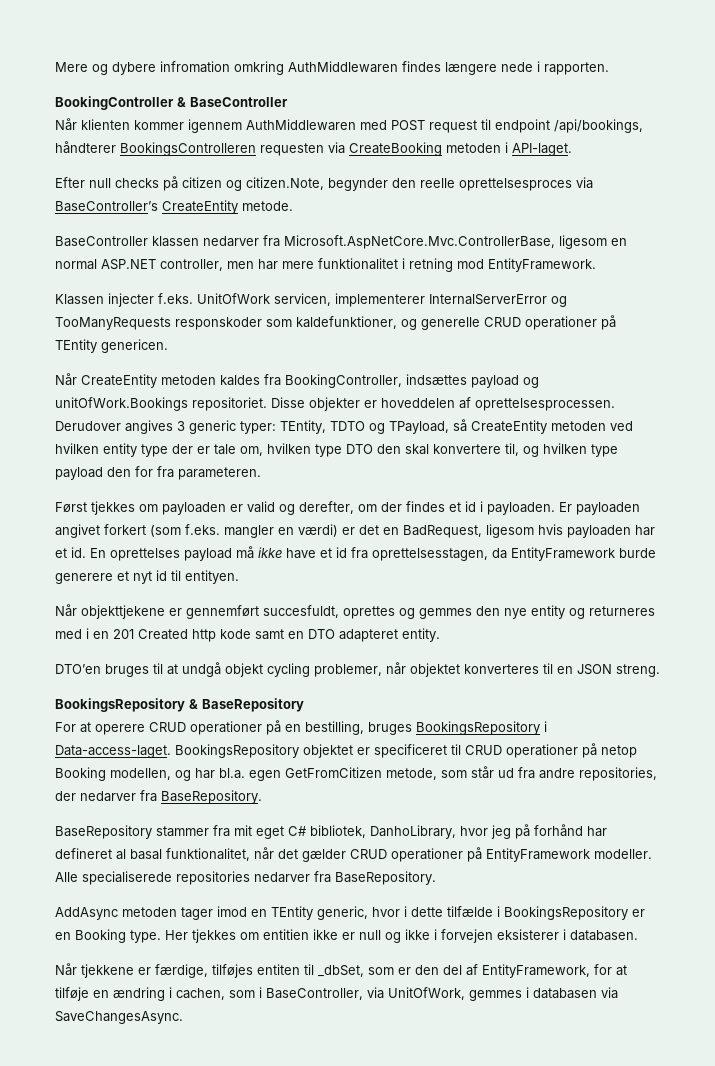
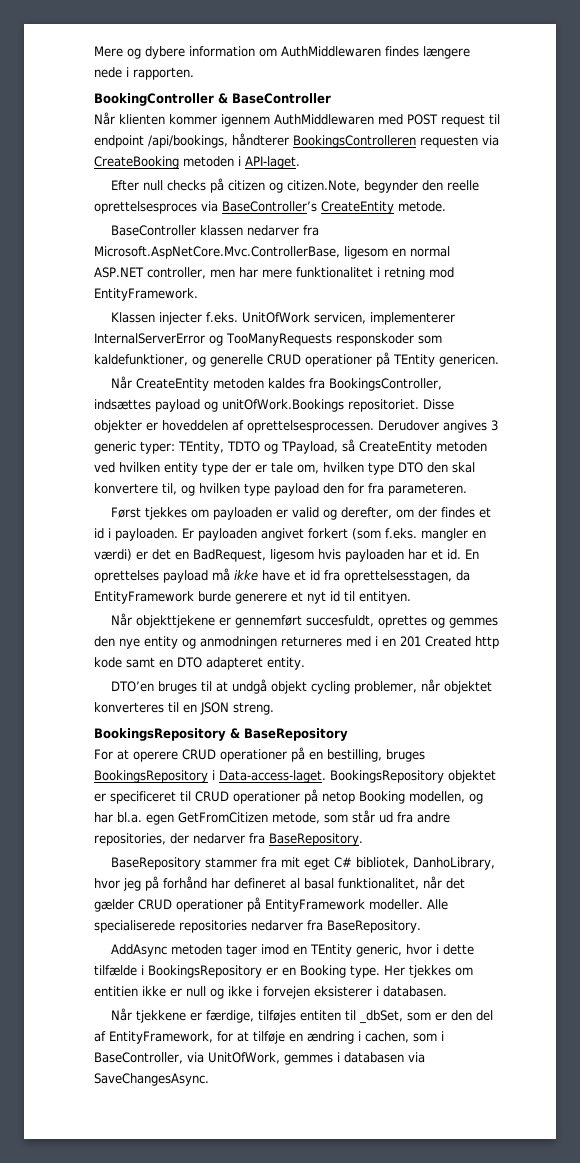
- Mere og dybere infromation omkring AuthMiddlewaren findes længere nede i rapporten.
+ Mere og dybere information om AuthMiddlewaren findes længere nede i rapporten.
- Når CreateEntity metoden kaldes fra BookingController, indsættes payload og unitOfWork.Bookings repositoriet.
+ Når CreateEntity metoden kaldes fra BookingsController, indsættes payload og unitOfWork.Bookings repositoriet.
- Når objekttjekene er gennemført succesfuldt, oprettes og gemmes den nye entity og returneres med i en 201 Created http kode samt en DTO adapteret entity.
+ Når objekttjekene er gennemført succesfuldt, oprettes og gemmes den nye entity og anmodningen returneres med i en 201 Created http kode samt en DTO adapteret entity.

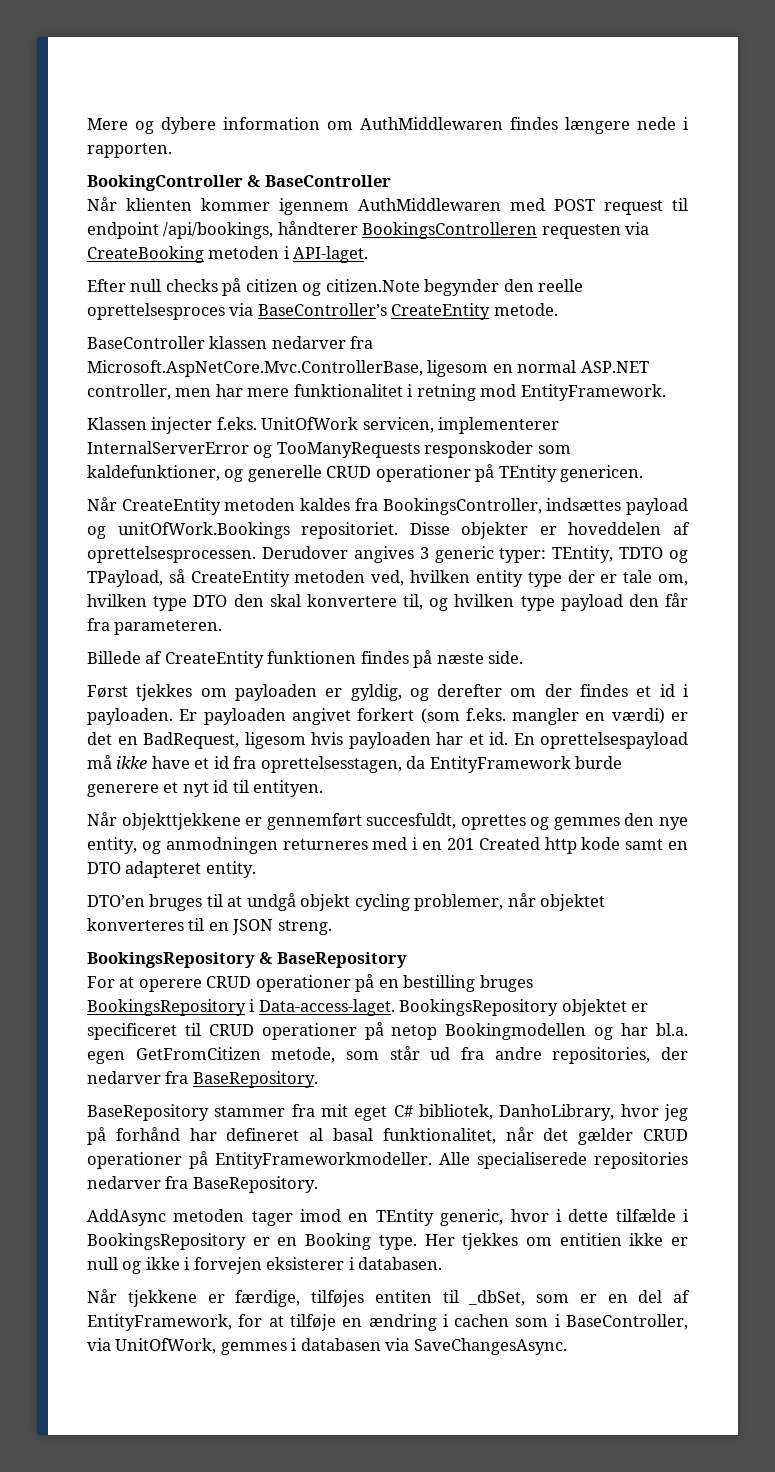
- Efter null checks på citizen og citizen.Note, begynder den reelle oprettelsesproces via BaseController’s CreateEntity metode.
+ Efter null checks på citizen og citizen.Note begynder den reelle oprettelsesproces via BaseController’s CreateEntity metode.
- Derudover angives 3 generic typer: TEntity, TDTO og TPayload, så CreateEntity metoden ved hvilken entity type der er tale om, hvilken type DTO den skal konvertere til, og hvilken type payload den for fra parameteren.
+ Derudover angives 3 generic typer: TEntity, TDTO og TPayload, så CreateEntity metoden ved, hvilken entity type der er tale om, hvilken type DTO den skal konvertere til, og hvilken type payload den får fra parameteren.
+ Billede af CreateEntity funktionen findes på næste side.
- Først tjekkes om payloaden er valid og derefter, om der findes et id i payloaden.
+ Først tjekkes om payloaden er gyldig, og derefter om der findes et id i payloaden.
- En oprettelses payload må ikke have et id fra oprettelsesstagen, da EntityFramework burde generere et nyt id til entityen.
+ En oprettelsespayload må ikke have et id fra oprettelsesstagen, da EntityFramework burde generere et nyt id til entityen.
- Når objekttjekene er gennemført succesfuldt, oprettes og gemmes den nye entity og anmodningen returneres med i en 201 Created http kode samt en DTO adapteret entity.
+ Når objekttjekkene er gennemført succesfuldt, oprettes og gemmes den nye entity, og anmodningen returneres med i en 201 Created http kode samt en DTO adapteret entity.
- For at operere CRUD operationer på en bestilling, bruges BookingsRepository i Data-access-laget.
+ For at operere CRUD operationer på en bestilling bruges BookingsRepository i Data-access-laget.
- BookingsRepository objektet er specificeret til CRUD operationer på netop Booking modellen, og har bl.a. egen GetFromCitizen metode, som står ud fra andre repositories, der nedarver fra BaseRepository.
+ BookingsRepository objektet er specificeret til CRUD operationer på netop Bookingmodellen og har bl.a. egen GetFromCitizen metode, som står ud fra andre repositories, der nedarver fra BaseRepository.
- BaseRepository stammer fra mit eget C# bibliotek, DanhoLibrary, hvor jeg på forhånd har defineret al basal funktionalitet, når det gælder CRUD operationer på EntityFramework modeller.
+ BaseRepository stammer fra mit eget C# bibliotek, DanhoLibrary, hvor jeg på forhånd har defineret al basal funktionalitet, når det gælder CRUD operationer på EntityFrameworkmodeller.
- Når tjekkene er færdige, tilføjes entiten til _dbSet, som er den del af EntityFramework, for at tilføje en ændring i cachen, som i BaseController, via UnitOfWork, gemmes i databasen via SaveChangesAsync.
+ Når tjekkene er færdige, tilføjes entiten til _dbSet, som er en del af EntityFramework, for at tilføje en ændring i cachen som i BaseController, via UnitOfWork, gemmes i databasen via SaveChangesAsync.

